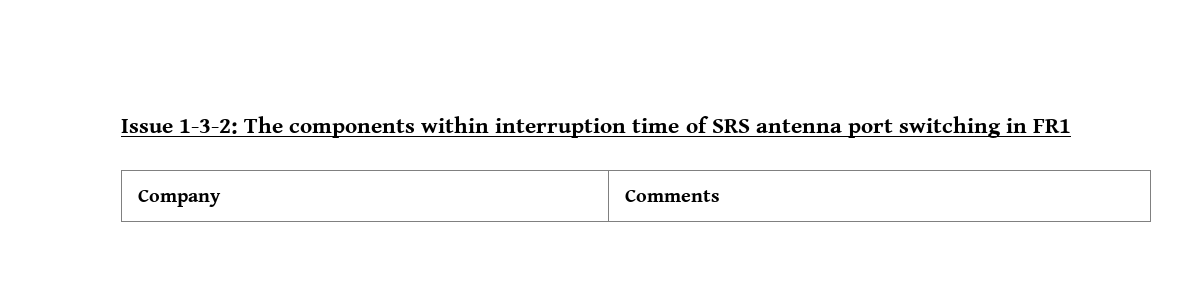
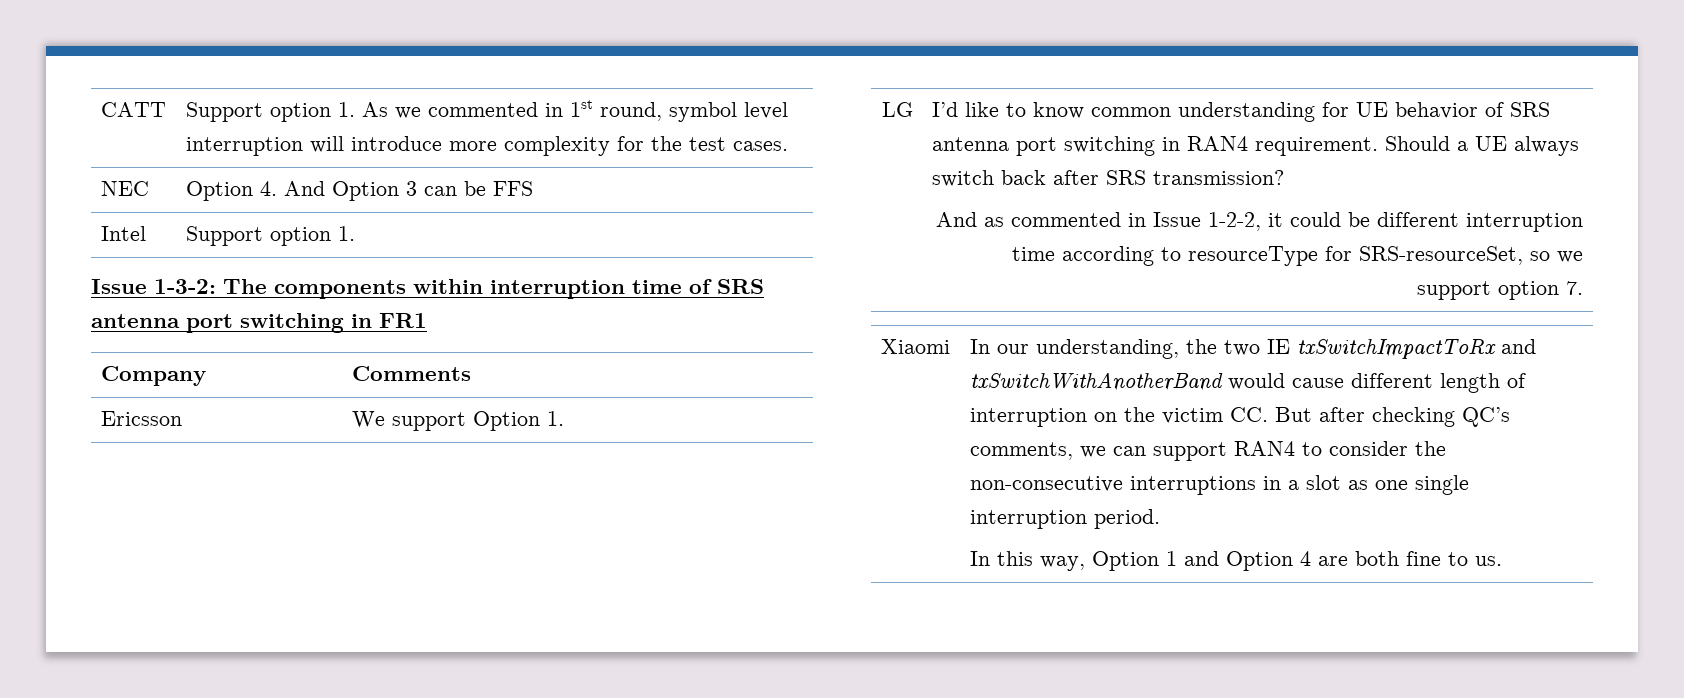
+ CATT | Support option 1. As we commented in 1st round, symbol level interruption will introduce more complexity for the test cases.
+ NEC | Option 4. And Option 3 can be FFS
+ Intel | Support option 1.
+ Ericsson | We support Option 1.
+ LG | I’d like to know common understanding for UE behavior of SRS antenna port switching in RAN4 requirement. Should a UE always switch back after SRS transmission?
+ And as commented in Issue 1-2-2, it could be different interruption time according to resourceType for SRS-resourceSet, so we support option 7.
+ Xiaomi | In our understanding, the two IE txSwitchImpactToRx and txSwitchWithAnotherBand would cause different length of interruption on the victim CC. But after checking QC’s comments, we can support RAN4 to consider the non-consecutive interruptions in a slot as one single interruption period.
+ In this way, Option 1 and Option 4 are both fine to us.

